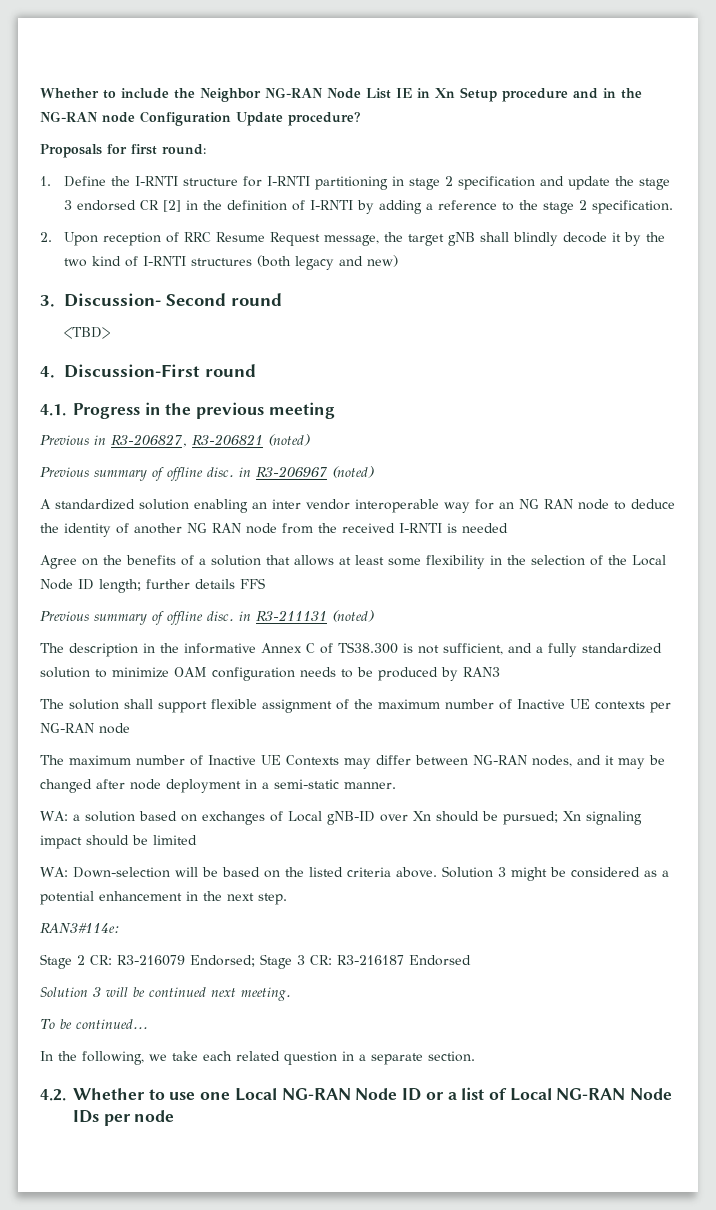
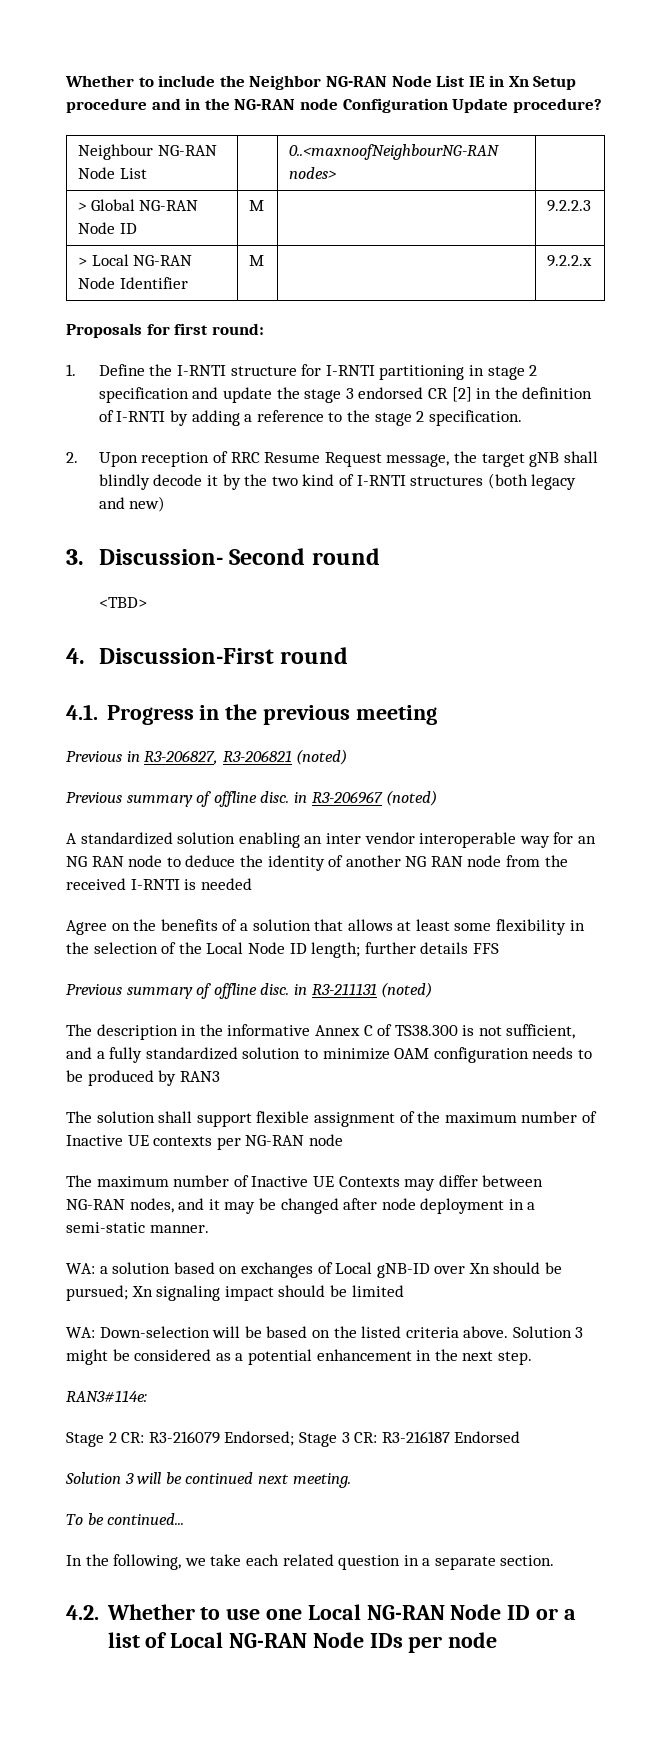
+ Neighbour NG-RAN Node List | | 0..<maxnoofNeighbourNG-RAN nodes> |
+ > Global NG-RAN Node ID | M | | 9.2.2.3
+ > Local NG-RAN Node Identifier | M | | 9.2.2.x

